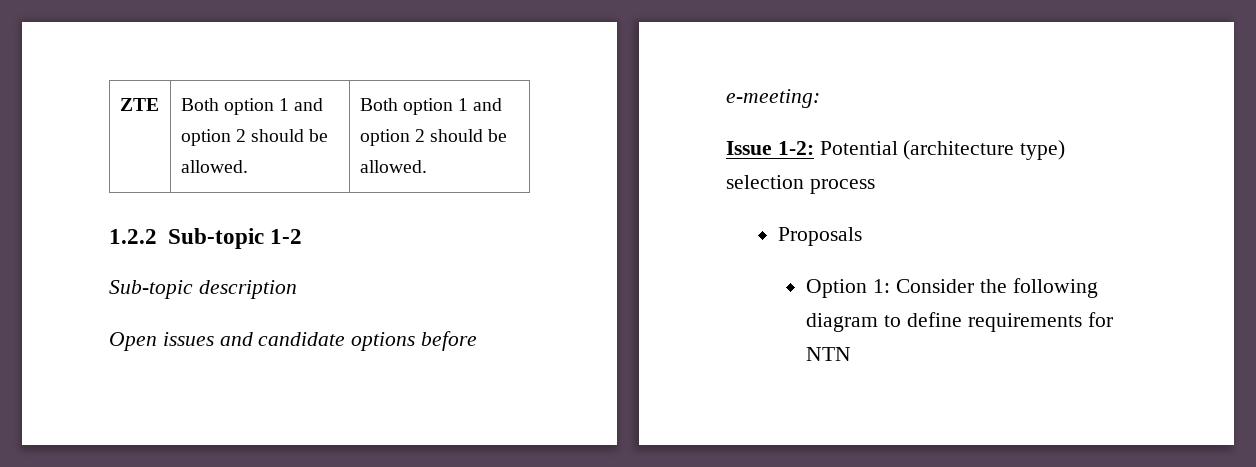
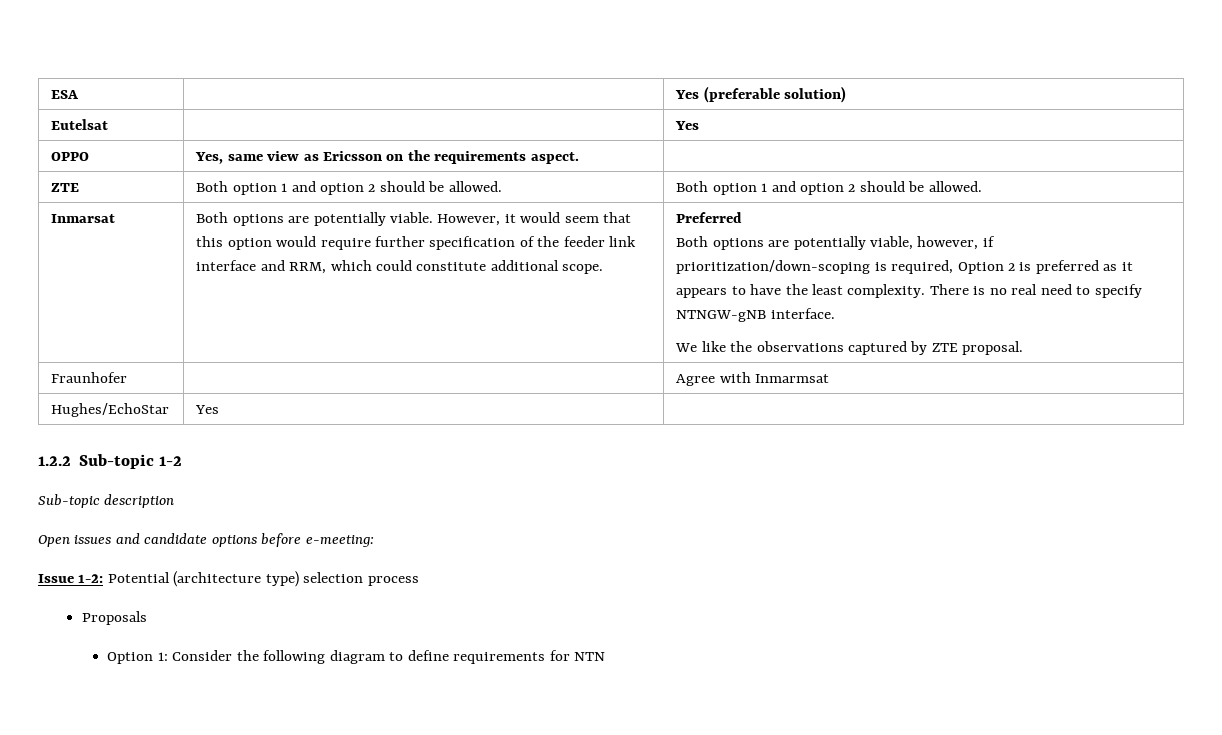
+ ESA | | Yes (preferable solution)
+ Eutelsat | | Yes
+ OPPO | Yes, same view as Ericsson on the requirements aspect. |
+ Inmarsat | Both options are potentially viable. However, it would seem that this option would require further specification of the feeder link interface and RRM, which could constitute additional scope. | Preferred
+ Both options are potentially viable, however, if prioritization/down-scoping is required, Option 2 is preferred as it appears to have the least complexity. There is no real need to specify NTNGW-gNB interface.
+ We like the observations captured by ZTE proposal.
+ Fraunhofer | | Agree with Inmarmsat
+ Hughes/EchoStar | Yes |

